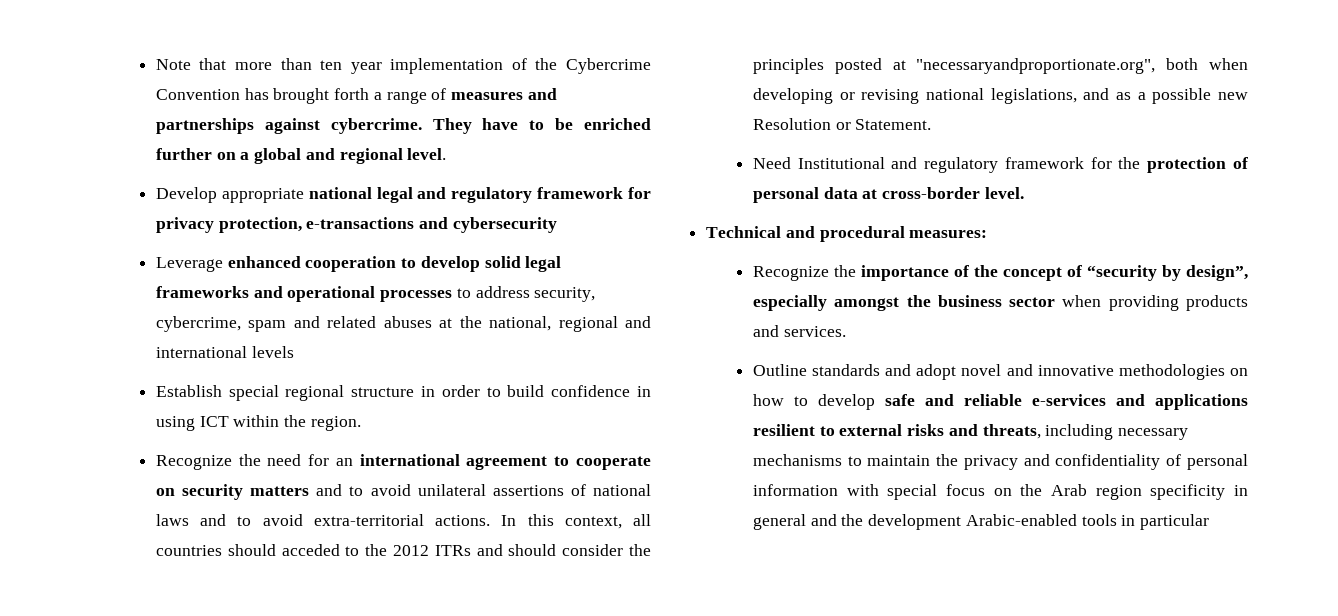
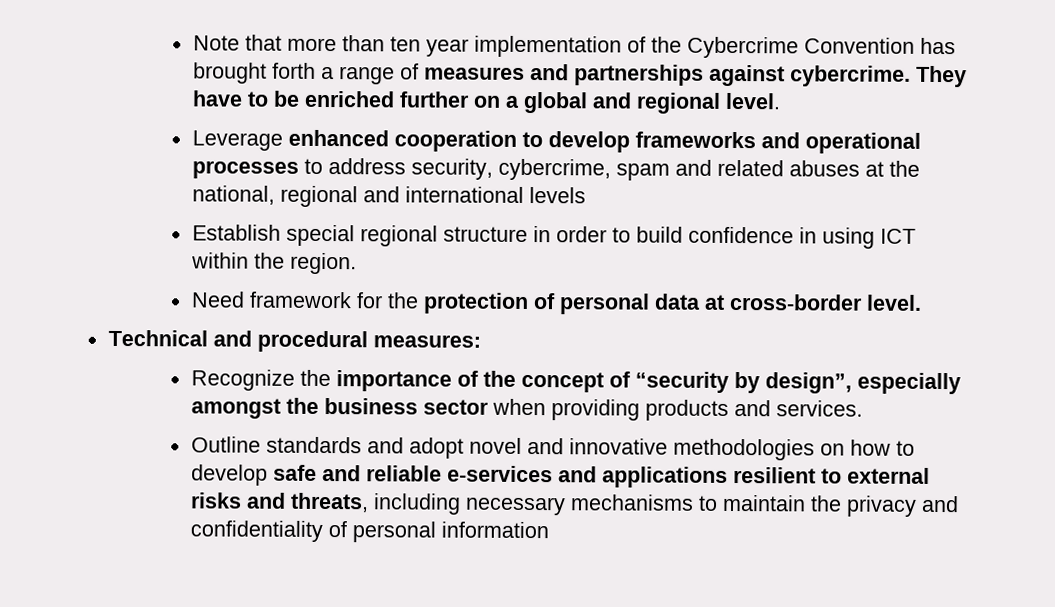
- Develop appropriate national legal and regulatory framework for privacy protection, e-transactions and cybersecurity
- Leverage enhanced cooperation to develop solid legal frameworks and operational processes to address security, cybercrime, spam and related abuses at the national, regional and international levels
+ Leverage enhanced cooperation to develop frameworks and operational processes to address security, cybercrime, spam and related abuses at the national, regional and international levels
- Recognize the need for an international agreement to cooperate on security matters and to avoid unilateral assertions of national laws and to avoid extra-territorial actions. In this context, all countries should acceded to the 2012 ITRs and should consider the principles posted at "necessaryandproportionate.org", both when developing or revising national legislations, and as a possible new Resolution or Statement.
- Need Institutional and regulatory framework for the protection of personal data at cross-border level.
+ Need framework for the protection of personal data at cross-border level.
- Outline standards and adopt novel and innovative methodologies on how to develop safe and reliable e-services and applications resilient to external risks and threats, including necessary mechanisms to maintain the privacy and confidentiality of personal information with special focus on the Arab region specificity in general and the development Arabic-enabled tools in particular
+ Outline standards and adopt novel and innovative methodologies on how to develop safe and reliable e-services and applications resilient to external risks and threats, including necessary mechanisms to maintain the privacy and confidentiality of personal information

